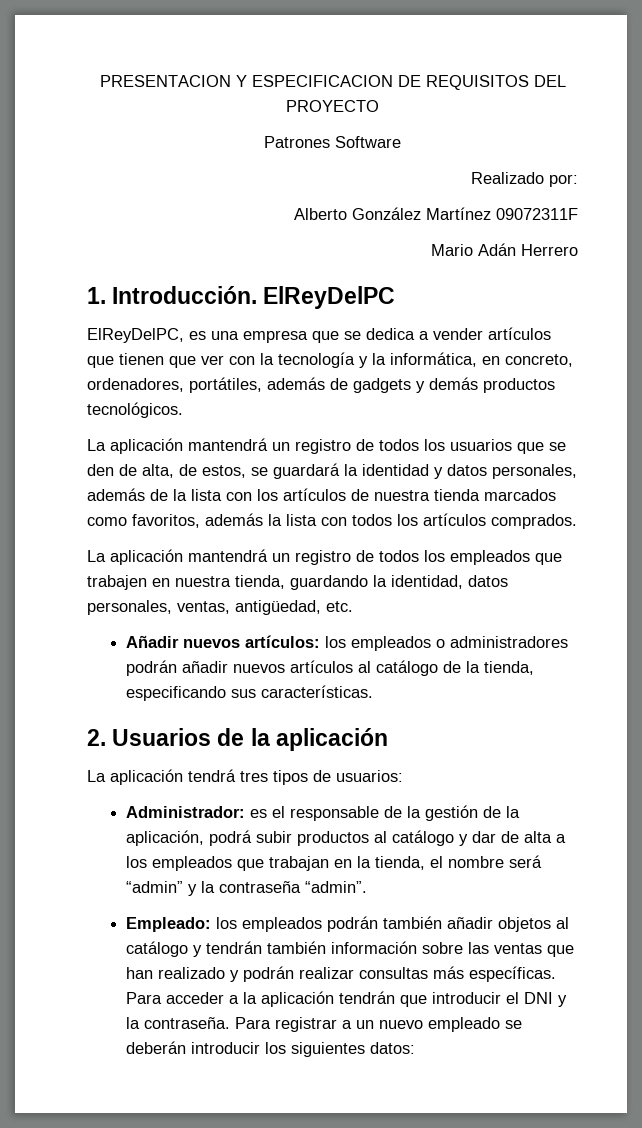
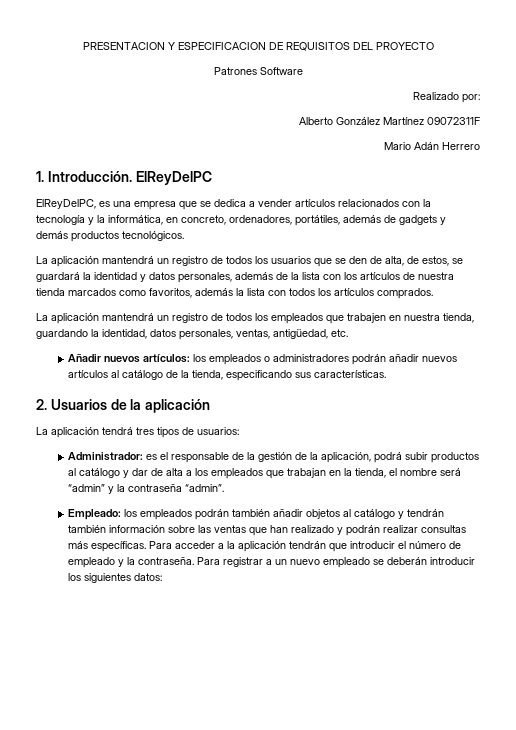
- ElReyDelPC, es una empresa que se dedica a vender artículos que tienen que ver con la tecnología y la informática, en concreto, ordenadores, portátiles, además de gadgets y demás productos tecnológicos.
+ ElReyDelPC, es una empresa que se dedica a vender artículos relacionados con la tecnología y la informática, en concreto, ordenadores, portátiles, además de gadgets y demás productos tecnológicos.
- Para acceder a la aplicación tendrán que introducir el DNI y la contraseña.
+ Para acceder a la aplicación tendrán que introducir el número de empleado y la contraseña.

